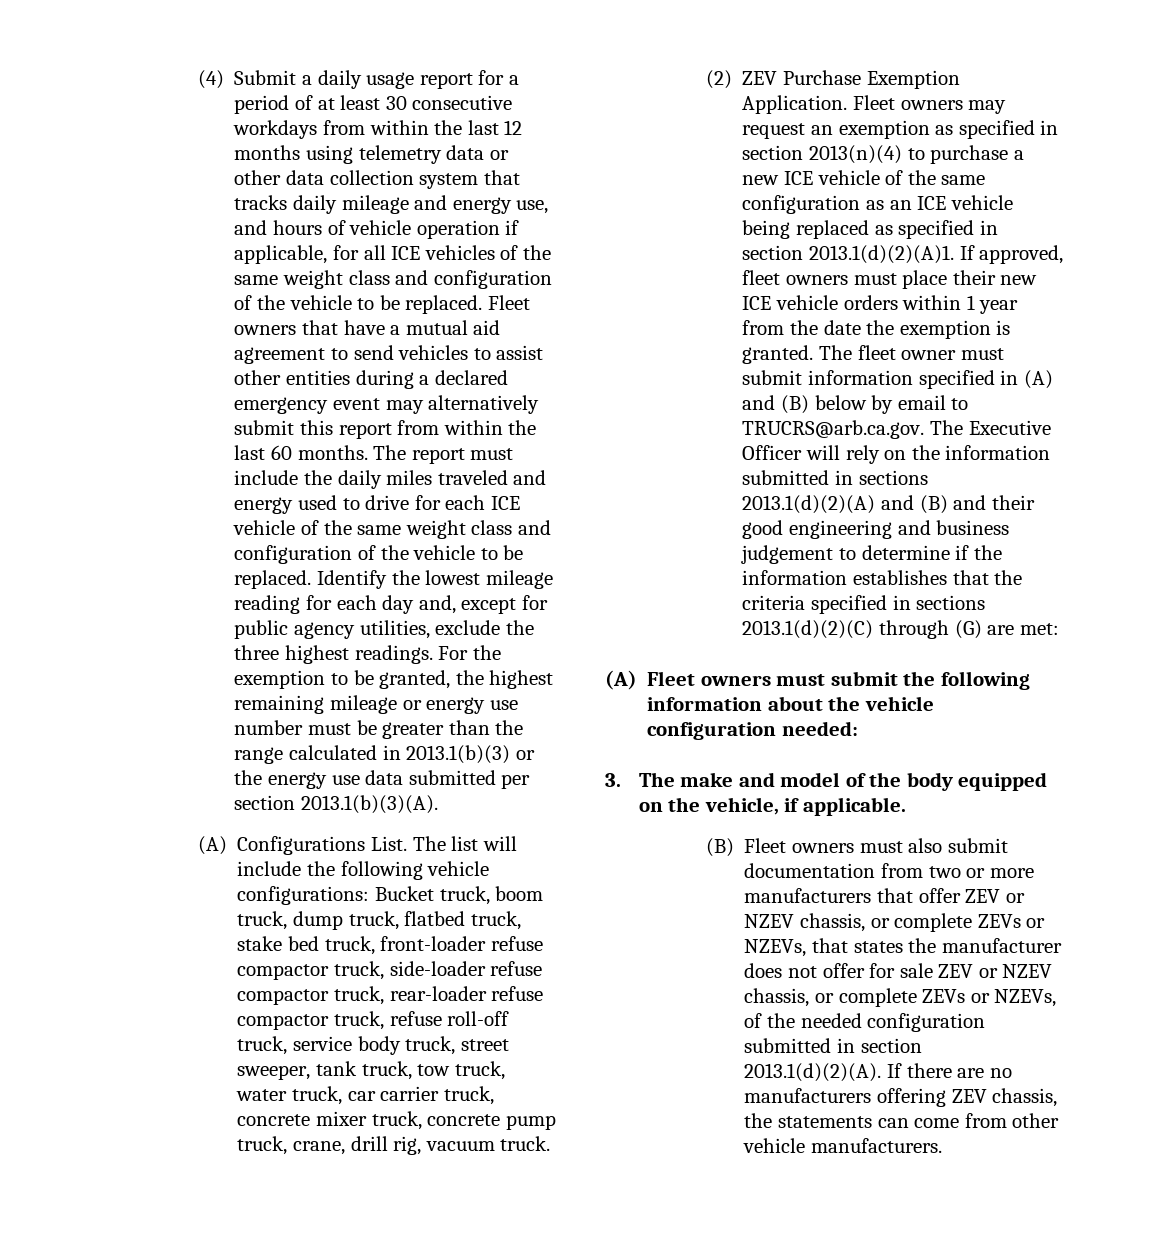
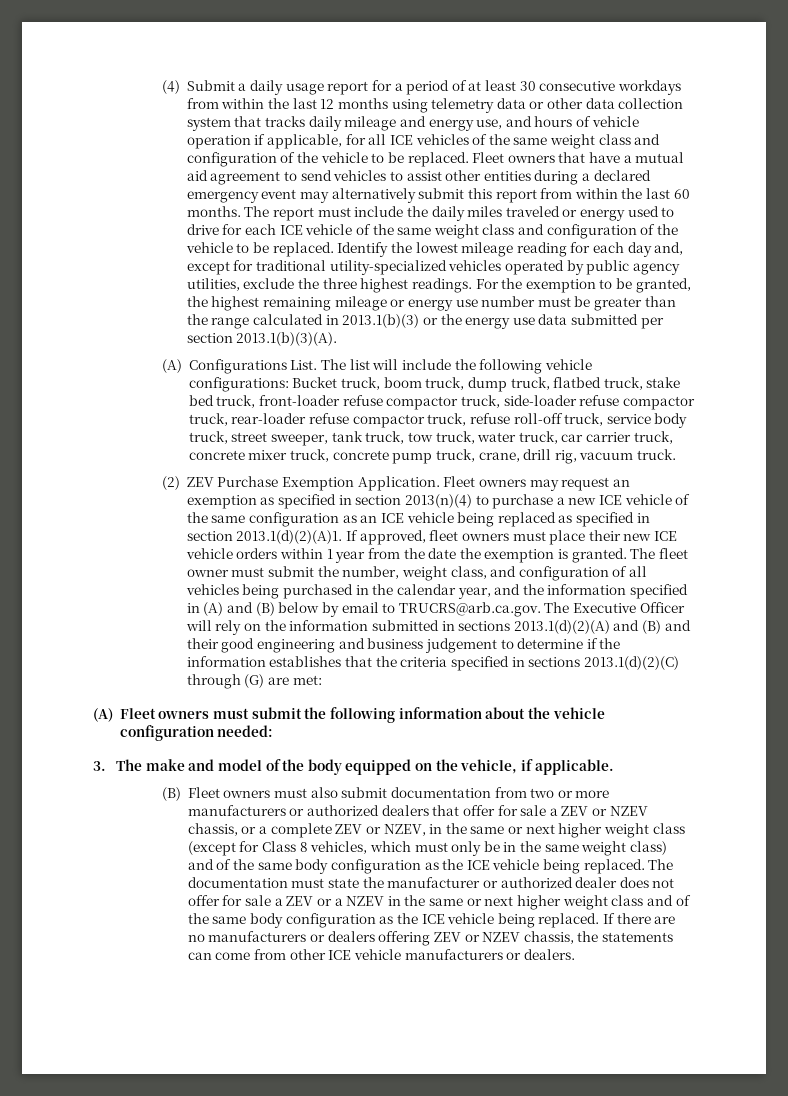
- The report must include the daily miles traveled and energy used to drive for each ICE vehicle of the same weight class and configuration of the vehicle to be replaced.
+ The report must include the daily miles traveled or energy used to drive for each ICE vehicle of the same weight class and configuration of the vehicle to be replaced.
- Identify the lowest mileage reading for each day and, except for public agency utilities, exclude the three highest readings.
+ Identify the lowest mileage reading for each day and, except for traditional utility-specialized vehicles operated by public agency utilities, exclude the three highest readings.
- The fleet owner must submit information specified in (A) and (B) below by email to TRUCRS@arb.ca.gov. The Executive Officer will rely on the information submitted in sections 2013.1(d)(2)(A) and (B) and their good engineering and business judgement to determine if the information establishes that the criteria specified in sections 2013.1(d)(2)(C) through (G) are met:
+ The fleet owner must submit the number, weight class, and configuration of all vehicles being purchased in the calendar year, and the information specified in (A) and (B) below by email to TRUCRS@arb.ca.gov. The Executive Officer will rely on the information submitted in sections 2013.1(d)(2)(A) and (B) and their good engineering and business judgement to determine if the information establishes that the criteria specified in sections 2013.1(d)(2)(C) through (G) are met:
- (B) Fleet owners must also submit documentation from two or more manufacturers that offer ZEV or NZEV chassis, or complete ZEVs or NZEVs, that states the manufacturer does not offer for sale ZEV or NZEV chassis, or complete ZEVs or NZEVs, of the needed configuration submitted in section 2013.1(d)(2)(A). If there are no manufacturers offering ZEV chassis, the statements can come from other vehicle manufacturers.
+ (B) Fleet owners must also submit documentation from two or more manufacturers or authorized dealers that offer for sale a ZEV or NZEV chassis, or a complete ZEV or NZEV, in the same or next higher weight class (except for Class 8 vehicles, which must only be in the same weight class) and of the same body configuration as the ICE vehicle being replaced. The documentation must state the manufacturer or authorized dealer does not offer for sale a ZEV or a NZEV in the same or next higher weight class and of the same body configuration as the ICE vehicle being replaced. If there are no manufacturers or dealers offering ZEV or NZEV chassis, the statements can come from other ICE vehicle manufacturers or dealers.

